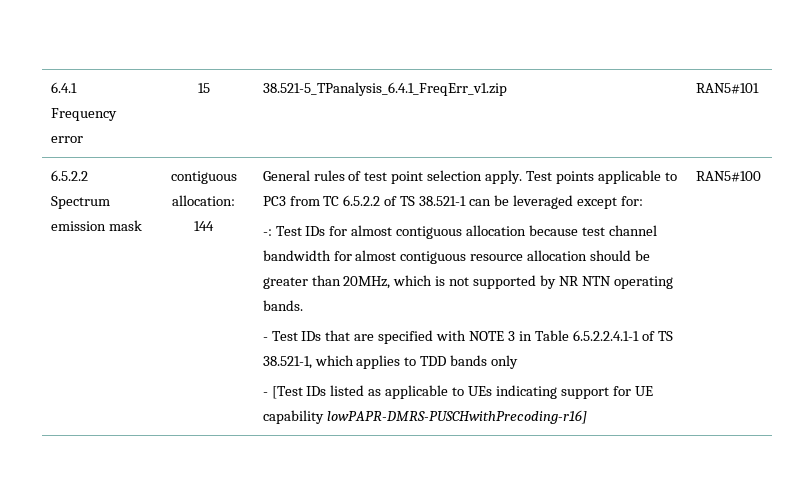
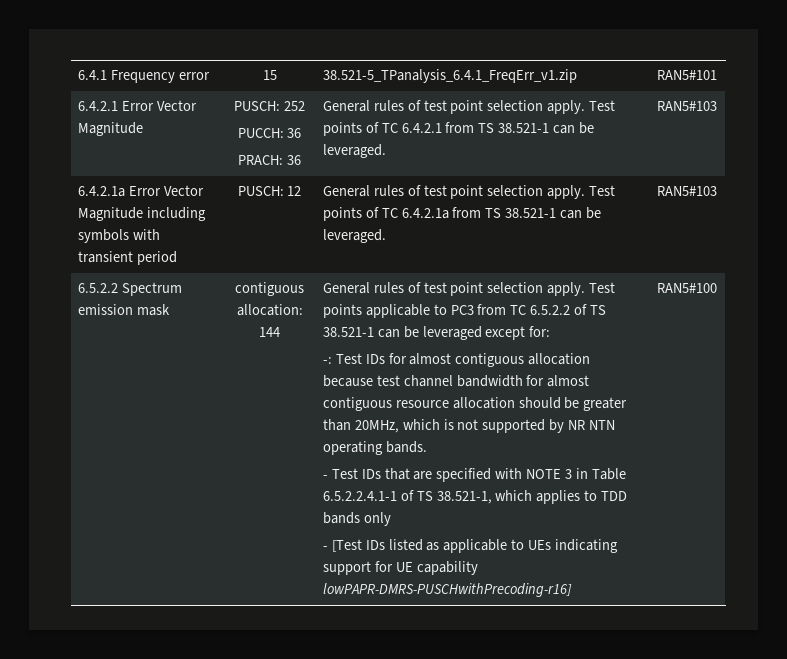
+ 6.4.2.1 Error Vector Magnitude | PUSCH: 252
+ PUCCH: 36
+ PRACH: 36 | General rules of test point selection apply. Test points of TC 6.4.2.1 from TS 38.521-1 can be leveraged. | RAN5#103
+ 6.4.2.1a Error Vector Magnitude including symbols with transient period | PUSCH: 12 | General rules of test point selection apply. Test points of TC 6.4.2.1a from TS 38.521-1 can be leveraged. | RAN5#103

